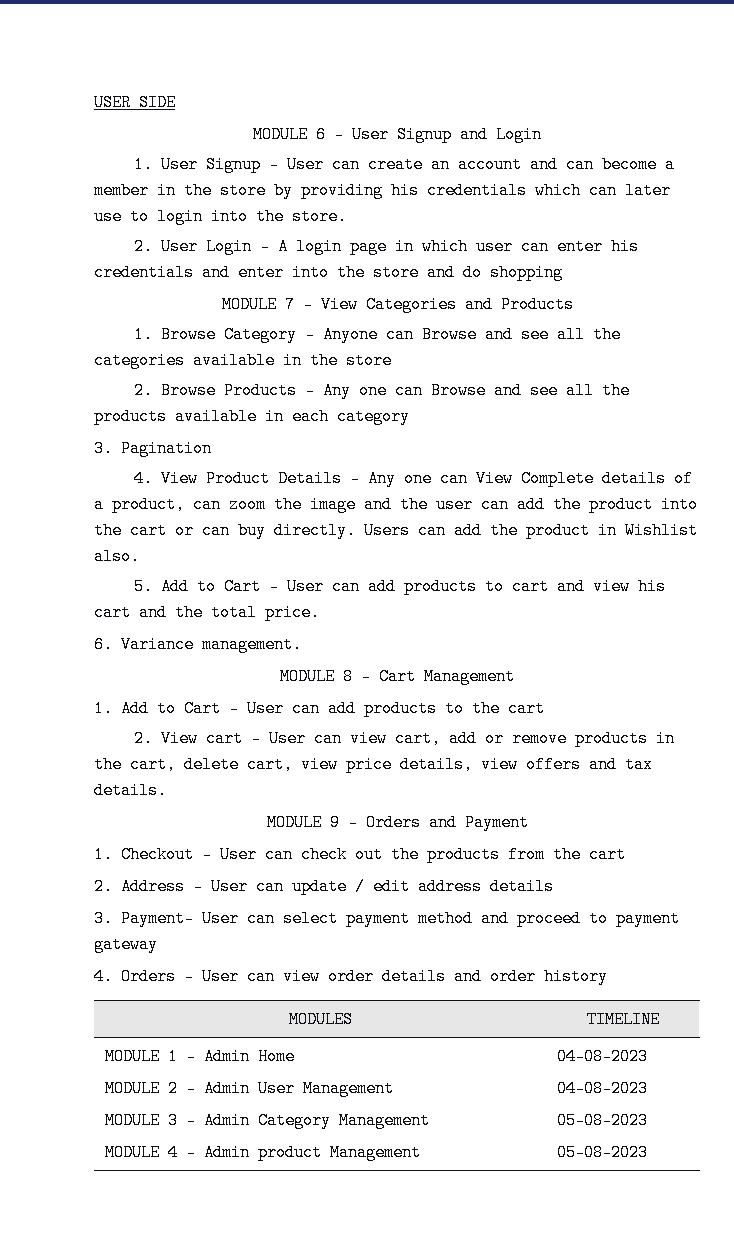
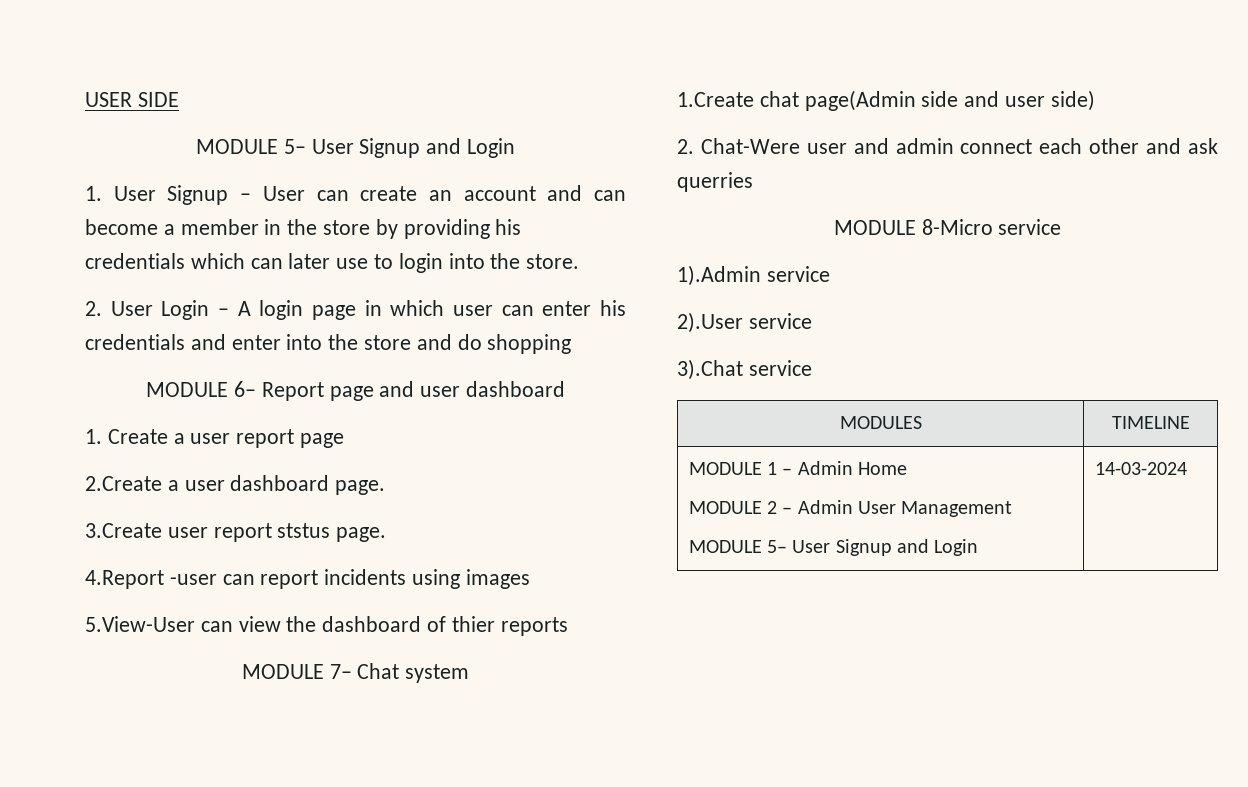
  USER SIDE
- MODULE 6 – User Signup and Login
+ MODULE 5– User Signup and Login
- MODULE 7 – View Categories and Products
- 1. Browse Category – Anyone can Browse and see all the categories available in the store
- 2. Browse Products – Any one can Browse and see all the products available in each category
- 3. Pagination
- 4. View Product Details – Any one can View Complete details of a product, can zoom the image and the user can add the product into the cart or can buy directly. Users can add the product in Wishlist also.
- 5. Add to Cart – User can add products to cart and view his cart and the total price.
- 6. Variance management.
- MODULE 8 – Cart Management
- 1. Add to Cart – User can add products to the cart
- 2. View cart – User can view cart, add or remove products in the cart, delete cart, view price details, view offers and tax details.
- MODULE 9 – Orders and Payment
- 1. Checkout – User can check out the products from the cart
- 2. Address – User can update / edit address details
- 3. Payment- User can select payment method and proceed to payment gateway
- 4. Orders – User can view order details and order history
+ MODULE 6– Report page and user dashboard
+ 1. Create a user report page
+ 2.Create a user dashboard page.
+ 3.Create user report ststus page.
+ 4.Report -user can report incidents using images
+ 5.View-User can view the dashboard of thier reports
+ MODULE 7– Chat system
+ 1.Create chat page(Admin side and user side)
+ 2. Chat-Were user and admin connect each other and ask querries
+ MODULE 8-Micro service
+ 1).Admin service
+ 2).User service
+ 3).Chat service
  MODULE 1 – Admin Home
  MODULE 2 – Admin User Management
- MODULE 3 – Admin Category Management
- MODULE 4 – Admin product Management | 04-08-2023
- 04-08-2023
- 05-08-2023
- 05-08-2023
+ MODULE 5– User Signup and Login | 14-03-2024

